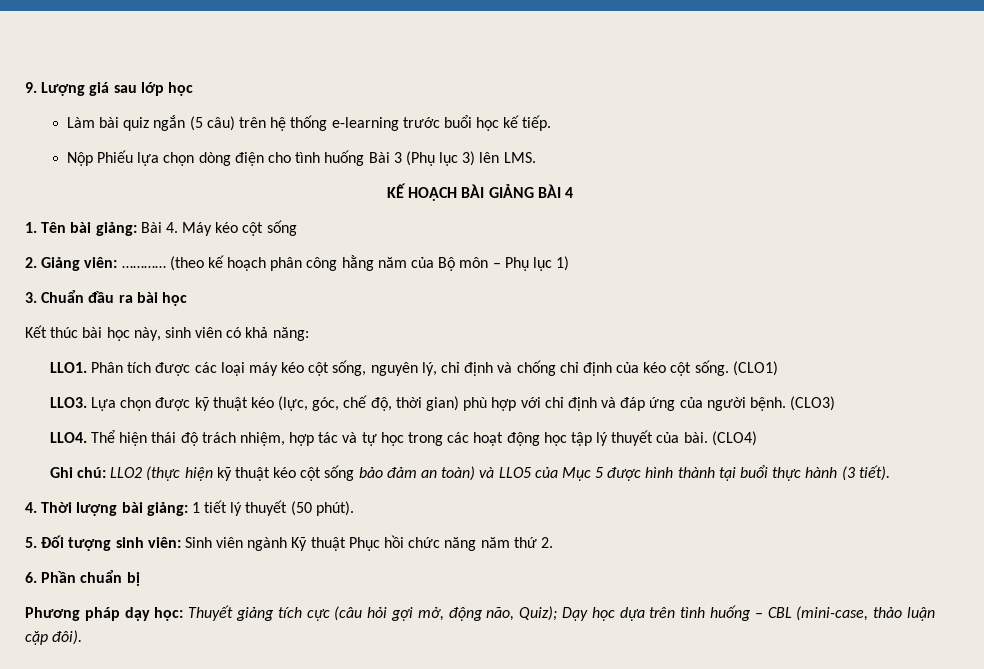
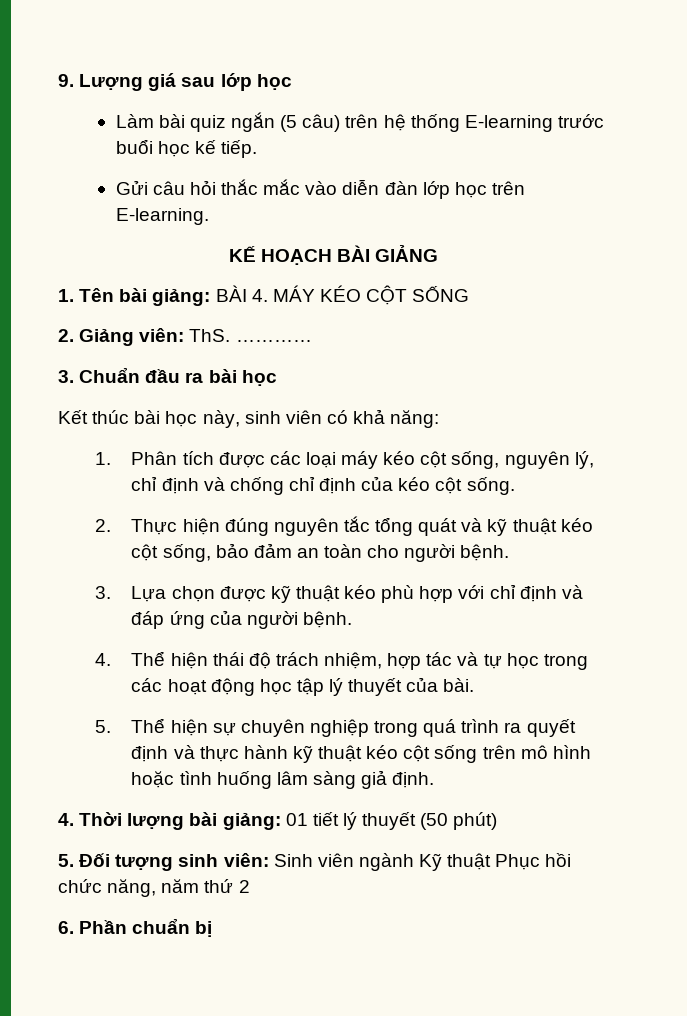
- Làm bài quiz ngắn (5 câu) trên hệ thống e-learning trước buổi học kế tiếp.
+ Làm bài quiz ngắn (5 câu) trên hệ thống E-learning trước buổi học kế tiếp.
- Nộp Phiếu lựa chọn dòng điện cho tình huống Bài 3 (Phụ lục 3) lên LMS.
+ Gửi câu hỏi thắc mắc vào diễn đàn lớp học trên E-learning.
- KẾ HOẠCH BÀI GIẢNG BÀI 4
+ KẾ HOẠCH BÀI GIẢNG
- 1. Tên bài giảng: Bài 4. Máy kéo cột sống
+ 1. Tên bài giảng: BÀI 4. MÁY KÉO CỘT SỐNG
- 2. Giảng viên: ………… (theo kế hoạch phân công hằng năm của Bộ môn – Phụ lục 1)
+ 2. Giảng viên: ThS. …………
- LLO1. Phân tích được các loại máy kéo cột sống, nguyên lý, chỉ định và chống chỉ định của kéo cột sống. (CLO1)
- LLO3. Lựa chọn được kỹ thuật kéo (lực, góc, chế độ, thời gian) phù hợp với chỉ định và đáp ứng của người bệnh. (CLO3)
- LLO4. Thể hiện thái độ trách nhiệm, hợp tác và tự học trong các hoạt động học tập lý thuyết của bài. (CLO4)
- Ghi chú: LLO2 (thực hiện kỹ thuật kéo cột sống bảo đảm an toàn) và LLO5 của Mục 5 được hình thành tại buổi thực hành (3 tiết).
+ 1. Phân tích được các loại máy kéo cột sống, nguyên lý, chỉ định và chống chỉ định của kéo cột sống.
+ 2. Thực hiện đúng nguyên tắc tổng quát và kỹ thuật kéo cột sống, bảo đảm an toàn cho người bệnh.
+ 3. Lựa chọn được kỹ thuật kéo phù hợp với chỉ định và đáp ứng của người bệnh.
+ 4. Thể hiện thái độ trách nhiệm, hợp tác và tự học trong các hoạt động học tập lý thuyết của bài.
+ 5. Thể hiện sự chuyên nghiệp trong quá trình ra quyết định và thực hành kỹ thuật kéo cột sống trên mô hình hoặc tình huống lâm sàng giả định.
- 4. Thời lượng bài giảng: 1 tiết lý thuyết (50 phút).
+ 4. Thời lượng bài giảng: 01 tiết lý thuyết (50 phút)
- 5. Đối tượng sinh viên: Sinh viên ngành Kỹ thuật Phục hồi chức năng năm thứ 2.
+ 5. Đối tượng sinh viên: Sinh viên ngành Kỹ thuật Phục hồi chức năng, năm thứ 2
- Phương pháp dạy học: Thuyết giảng tích cực (câu hỏi gợi mở, động não, Quiz); Dạy học dựa trên tình huống – CBL (mini-case, thảo luận cặp đôi).

